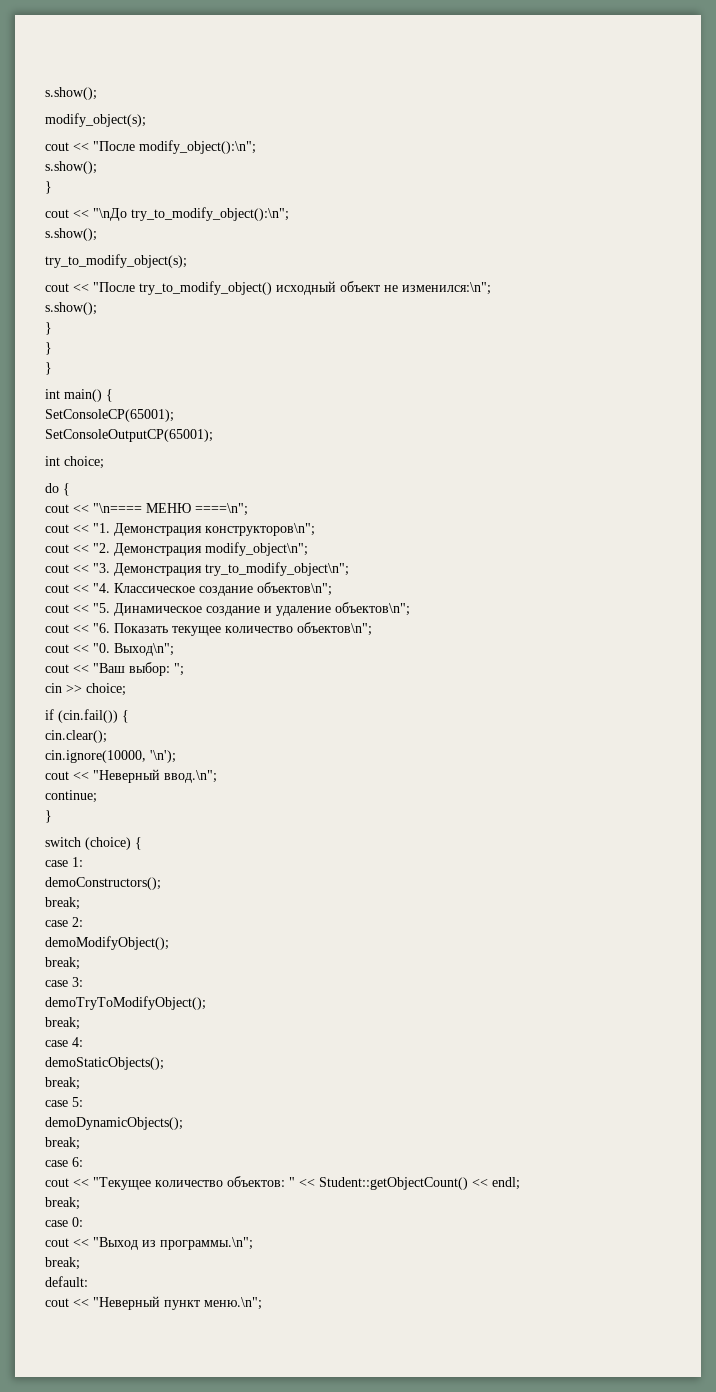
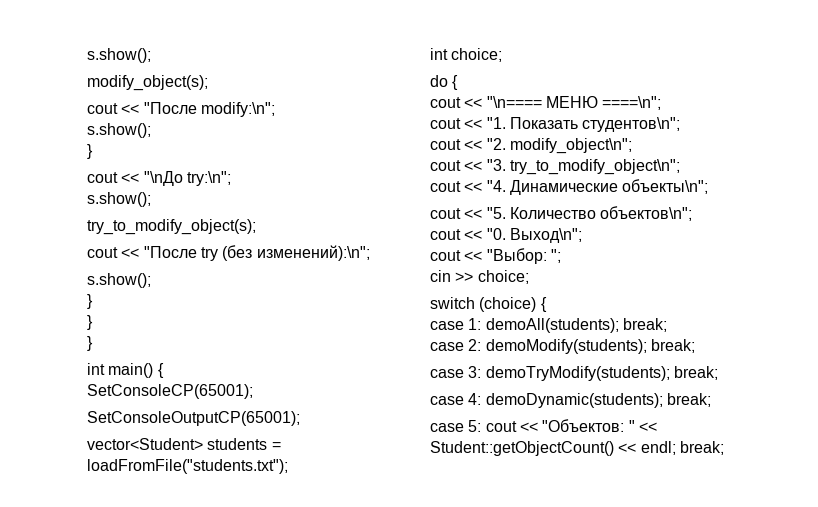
- cout << "После modify_object():\n";
+ cout << "После modify:\n";
- cout << "\nДо try_to_modify_object():\n";
+ cout << "\nДо try:\n";
- cout << "После try_to_modify_object() исходный объект не изменился:\n";
+ cout << "После try (без изменений):\n";
+ vector<Student> students = loadFromFile("students.txt");
- cout << "1. Демонстрация конструкторов\n";
+ cout << "1. Показать студентов\n";
- cout << "2. Демонстрация modify_object\n";
+ cout << "2. modify_object\n";
- cout << "3. Демонстрация try_to_modify_object\n";
+ cout << "3. try_to_modify_object\n";
- cout << "4. Классическое создание объектов\n";
+ cout << "4. Динамические объекты\n";
- cout << "5. Динамическое создание и удаление объектов\n";
- cout << "6. Показать текущее количество объектов\n";
+ cout << "5. Количество объектов\n";
- cout << "Ваш выбор: ";
+ cout << "Выбор: ";
- if (cin.fail()) {
- cin.clear();
- cin.ignore(10000, '\n');
- cout << "Неверный ввод.\n";
- continue;
- }
- case 1:
- demoConstructors();
- break;
+ case 1: demoAll(students); break;
- case 2:
- demoModifyObject();
- break;
+ case 2: demoModify(students); break;
- case 3:
- demoTryToModifyObject();
- break;
+ case 3: demoTryModify(students); break;
- case 4:
- demoStaticObjects();
- break;
+ case 4: demoDynamic(students); break;
- case 5:
- demoDynamicObjects();
- break;
- case 6:
- cout << "Текущее количество объектов: " << Student::getObjectCount() << endl;
- break;
- case 0:
- cout << "Выход из программы.\n";
- break;
- default:
- cout << "Неверный пункт меню.\n";
+ case 5: cout << "Объектов: " << Student::getObjectCount() << endl; break;

